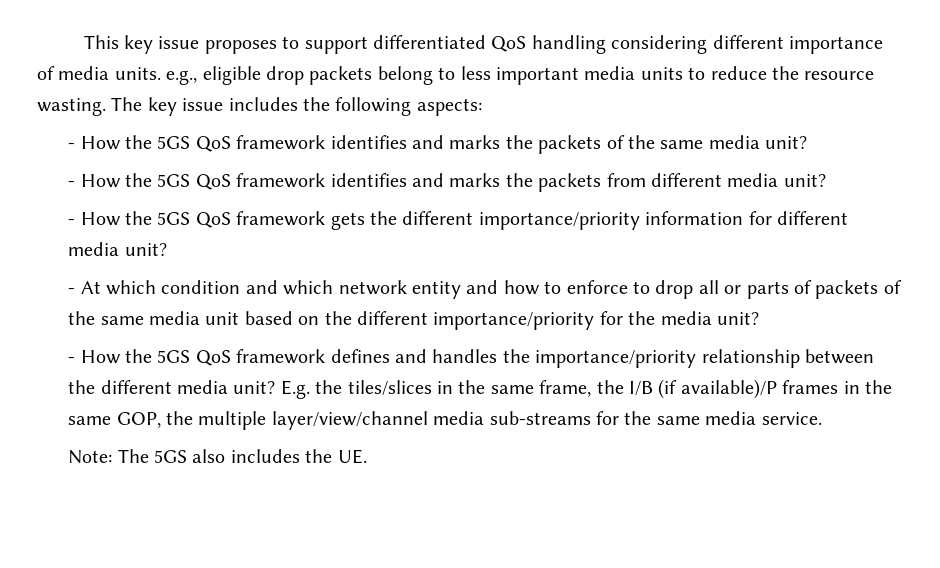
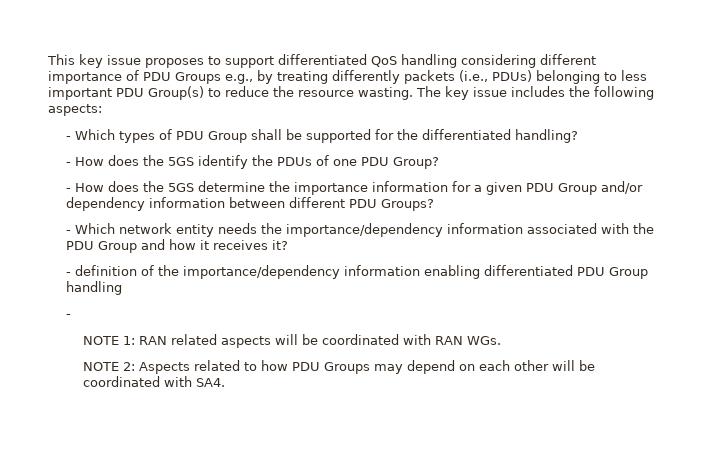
- This key issue proposes to support differentiated QoS handling considering different importance of media units. e.g., eligible drop packets belong to less important media units to reduce the resource wasting.
+ This key issue proposes to support differentiated QoS handling considering different importance of PDU Groups e.g., by treating differently packets (i.e., PDUs) belonging to less important PDU Group(s) to reduce the resource wasting.
- - How the 5GS QoS framework identifies and marks the packets of the same media unit?
- - How the 5GS QoS framework identifies and marks the packets from different media unit?
- - How the 5GS QoS framework gets the different importance/priority information for different media unit?
- - At which condition and which network entity and how to enforce to drop all or parts of packets of the same media unit based on the different importance/priority for the media unit?
- - How the 5GS QoS framework defines and handles the importance/priority relationship between the different media unit? E.g. the tiles/slices in the same frame, the I/B (if available)/P frames in the same GOP, the multiple layer/view/channel media sub-streams for the same media service.
- Note: The 5GS also includes the UE.
+ - Which types of PDU Group shall be supported for the differentiated handling?
+ - How does the 5GS identify the PDUs of one PDU Group?
+ - How does the 5GS determine the importance information for a given PDU Group and/or dependency information between different PDU Groups?
+ - Which network entity needs the importance/dependency information associated with the PDU Group and how it receives it?
+ - definition of the importance/dependency information enabling differentiated PDU Group handling
+ -
+ NOTE 1: RAN related aspects will be coordinated with RAN WGs.
+ NOTE 2: Aspects related to how PDU Groups may depend on each other will be coordinated with SA4.

